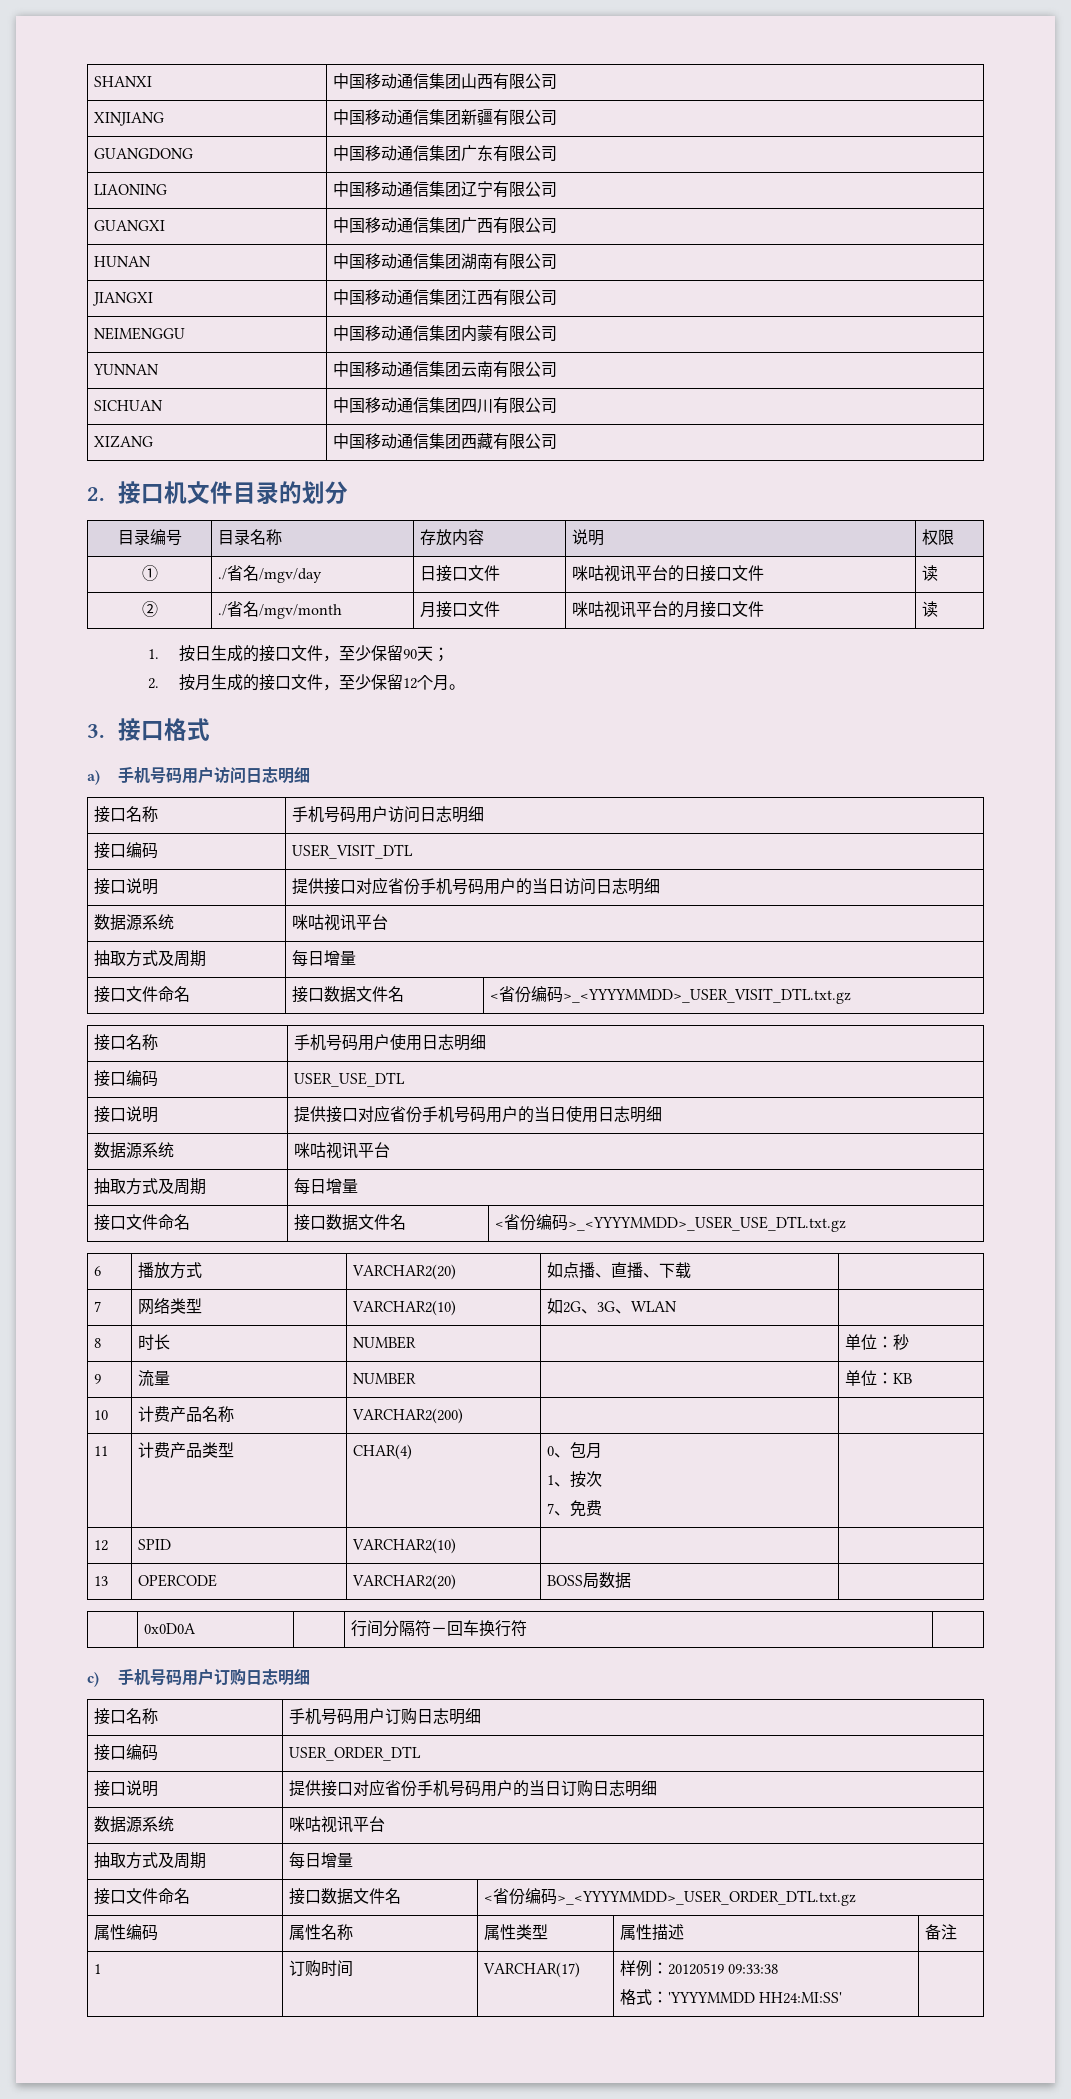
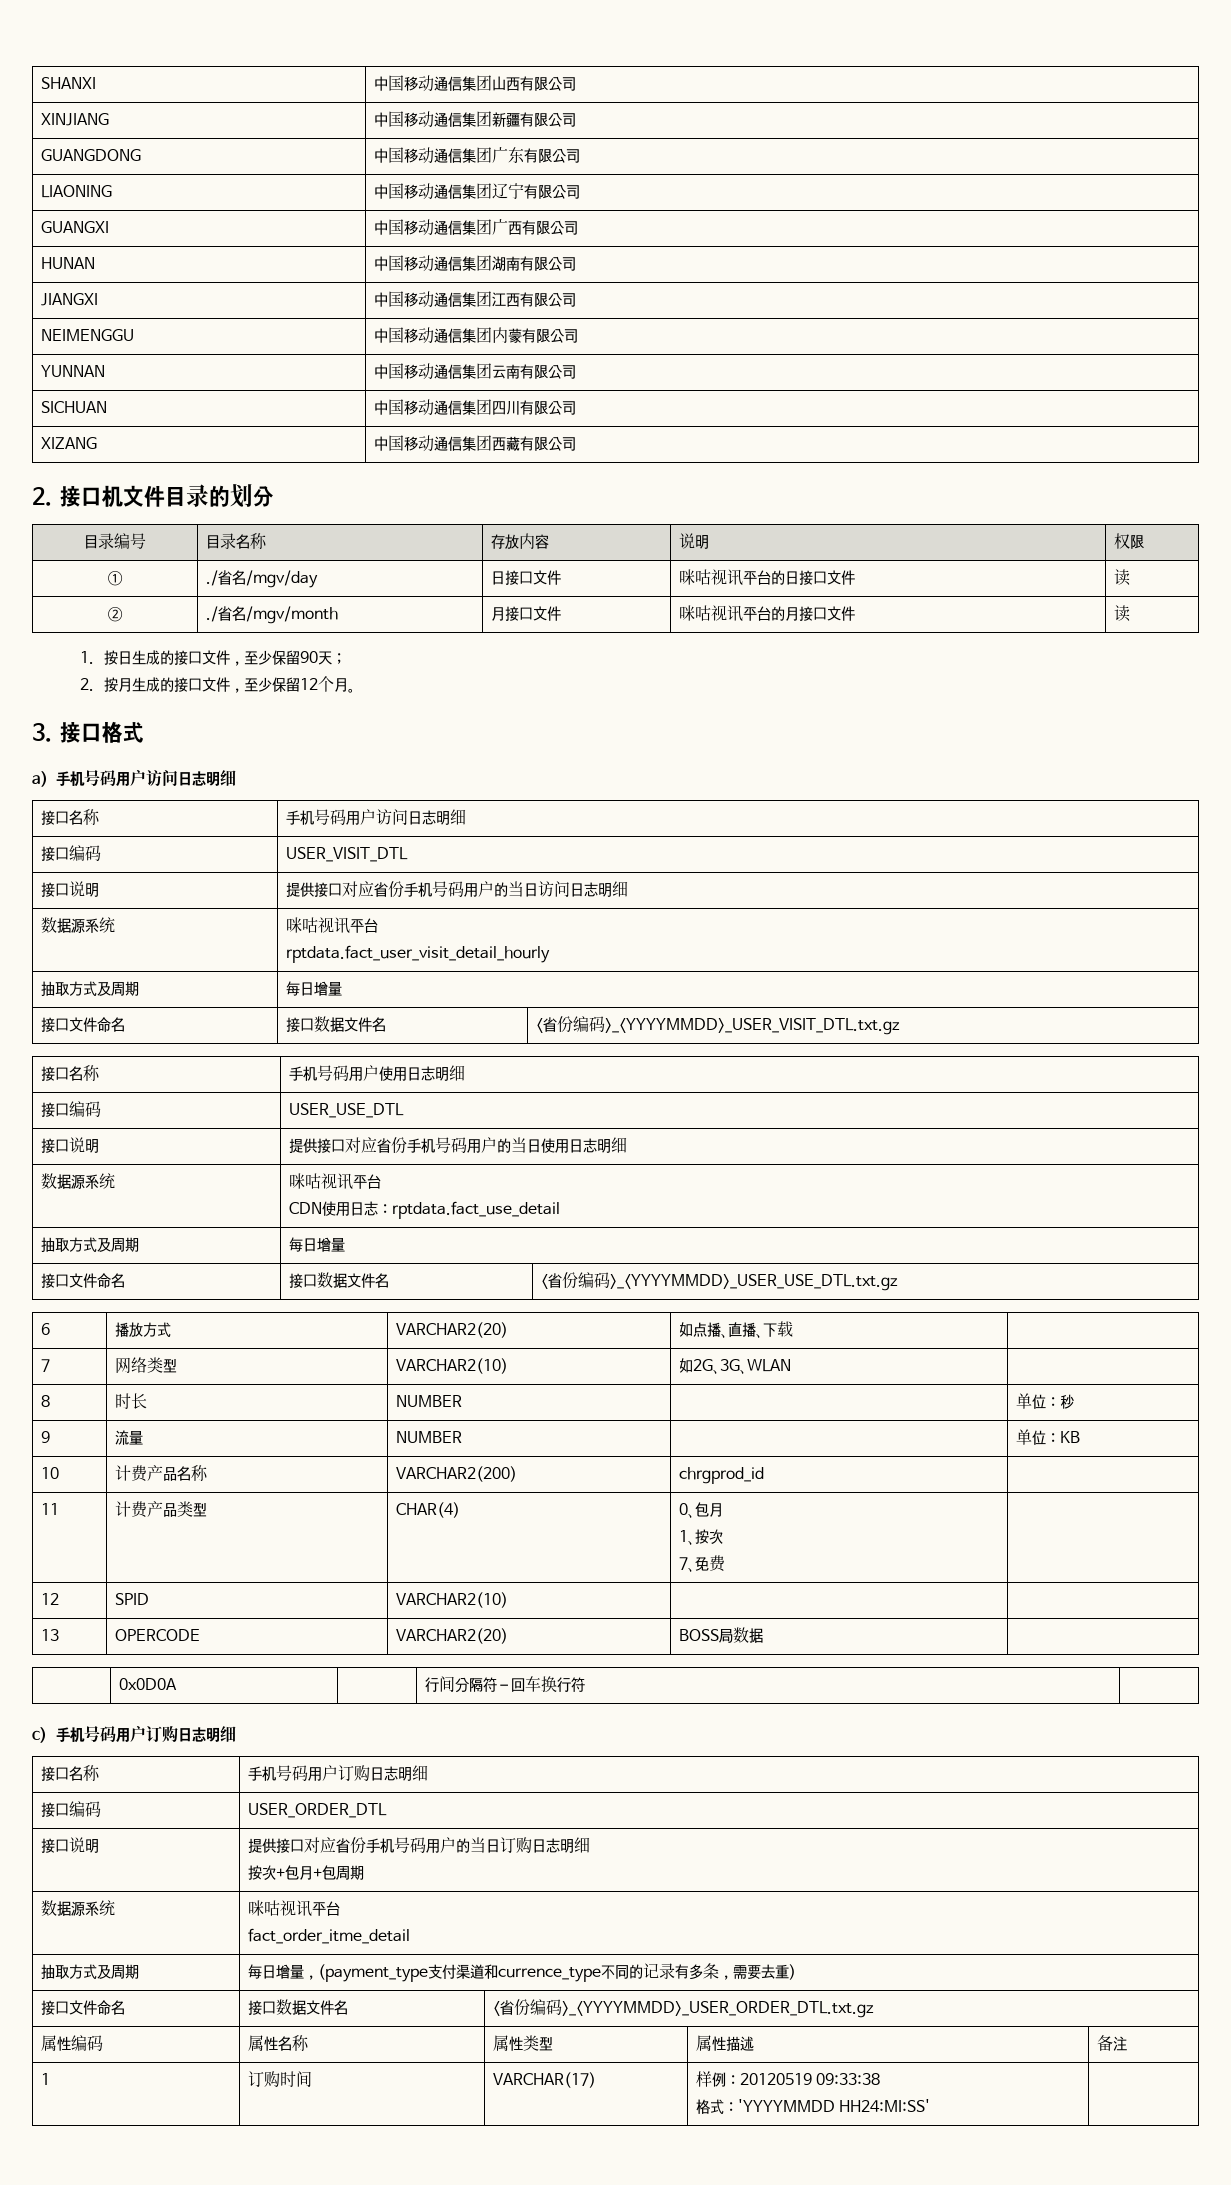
  接口说明 | 提供接口对应省份手机号码用户的当日访问日志明细
  数据源系统 | 咪咕视讯平台
+ rptdata.fact_user_visit_detail_hourly
  接口说明 | 提供接口对应省份手机号码用户的当日使用日志明细
  数据源系统 | 咪咕视讯平台
+ CDN使用日志：rptdata.fact_use_detail
- 10 | 计费产品名称 | VARCHAR2(200) | |
+ 10 | 计费产品名称 | VARCHAR2(200) | chrgprod_id |
  接口说明 | 提供接口对应省份手机号码用户的当日订购日志明细
+ 按次+包月+包周期
  数据源系统 | 咪咕视讯平台
- 抽取方式及周期 | 每日增量
+ fact_order_itme_detail
+ 抽取方式及周期 | 每日增量，(payment_type支付渠道和currence_type不同的记录有多条，需要去重)

